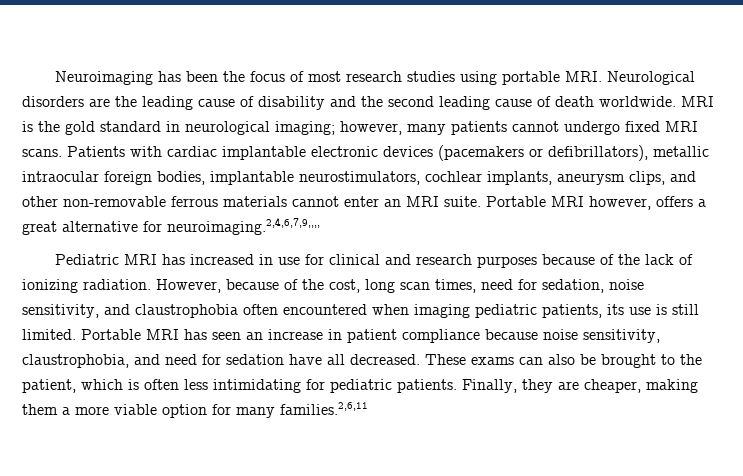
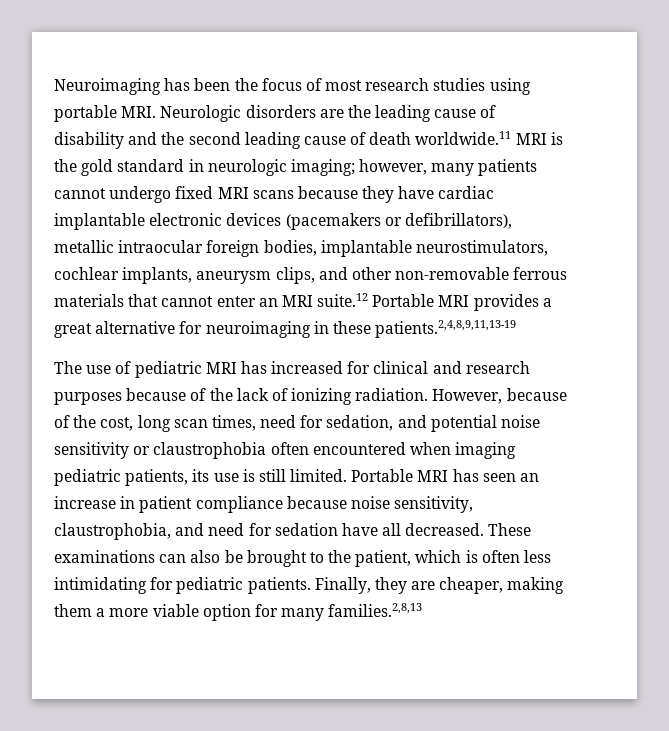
- Neuroimaging has been the focus of most research studies using portable MRI. Neurological disorders are the leading cause of disability and the second leading cause of death worldwide. MRI is the gold standard in neurological imaging;
+ Neuroimaging has been the focus of most research studies using portable MRI. Neurologic disorders are the leading cause of disability and the second leading cause of death worldwide.11 MRI is the gold standard in neurologic imaging;
- however, many patients cannot undergo fixed MRI scans. Patients with cardiac implantable electronic devices (pacemakers or defibrillators), metallic intraocular foreign bodies, implantable neurostimulators, cochlear implants, aneurysm clips, and other non-removable ferrous materials cannot enter an MRI suite. Portable MRI however, offers a great alternative for neuroimaging.2,4,6,7,9,,,,
- Pediatric MRI has increased in use for clinical and research purposes because of the lack of ionizing radiation.
+ however, many patients cannot undergo fixed MRI scans because they have cardiac implantable electronic devices (pacemakers or defibrillators), metallic intraocular foreign bodies, implantable neurostimulators, cochlear implants, aneurysm clips, and other non-removable ferrous materials that cannot enter an MRI suite.12 Portable MRI provides a great alternative for neuroimaging in these patients.2,4,8,9,11,13-19
+ The use of pediatric MRI has increased for clinical and research purposes because of the lack of ionizing radiation.
- However, because of the cost, long scan times, need for sedation, noise sensitivity, and claustrophobia often encountered when imaging pediatric patients, its use is still limited.
+ However, because of the cost, long scan times, need for sedation, and potential noise sensitivity or claustrophobia often encountered when imaging pediatric patients, its use is still limited.
- These exams can also be brought to the patient, which is often less intimidating for pediatric patients.
+ These examinations can also be brought to the patient, which is often less intimidating for pediatric patients.
- Finally, they are cheaper, making them a more viable option for many families.2,6,11
+ Finally, they are cheaper, making them a more viable option for many families.2,8,13

